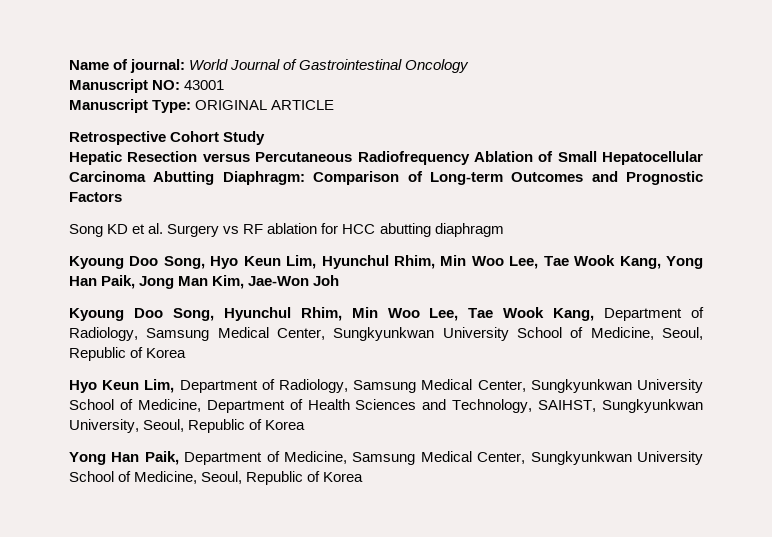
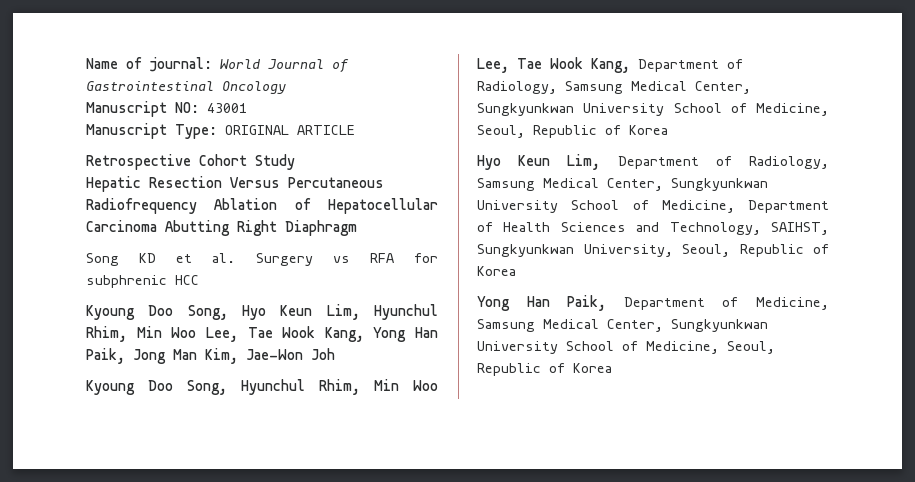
- Hepatic Resection versus Percutaneous Radiofrequency Ablation of Small Hepatocellular Carcinoma Abutting Diaphragm: Comparison of Long-term Outcomes and Prognostic Factors
+ Hepatic Resection Versus Percutaneous Radiofrequency Ablation of Hepatocellular Carcinoma Abutting Right Diaphragm
- Song KD et al. Surgery vs RF ablation for HCC abutting diaphragm
+ Song KD et al. Surgery vs RFA for subphrenic HCC

